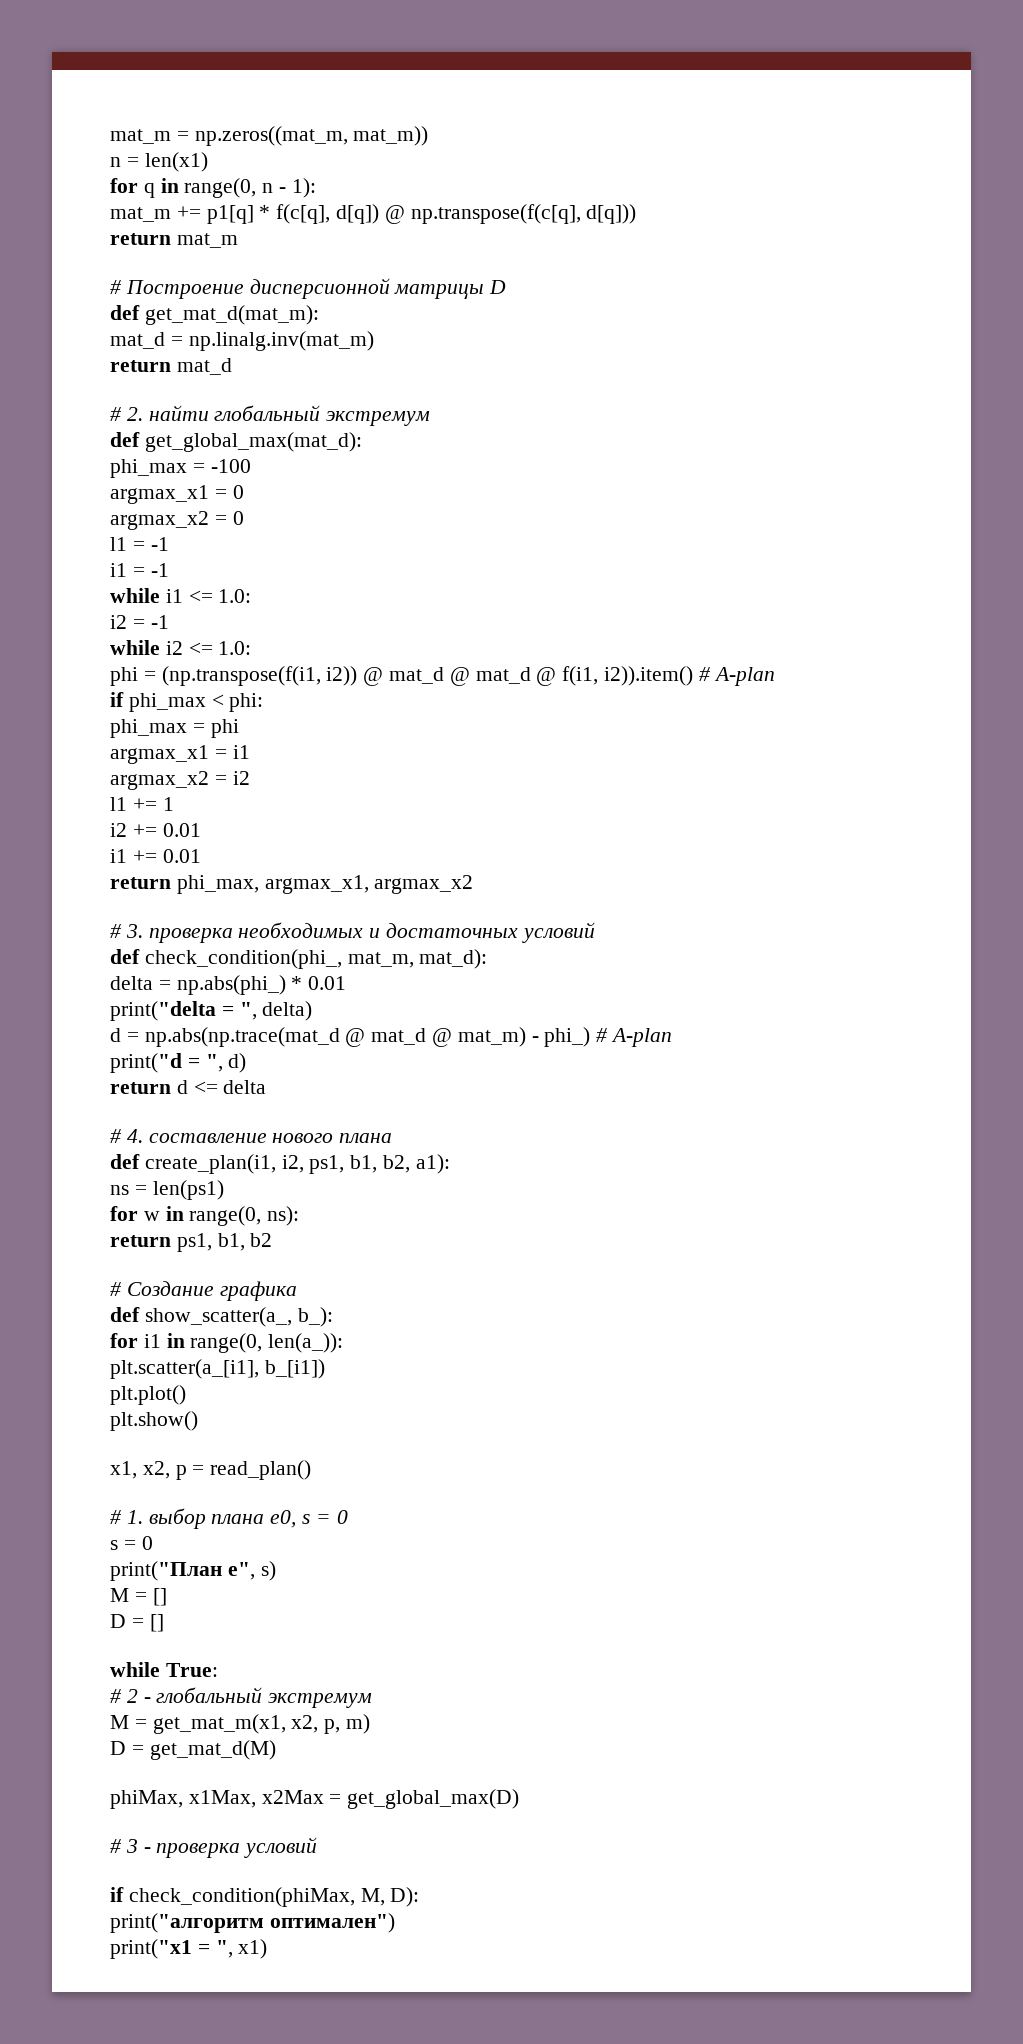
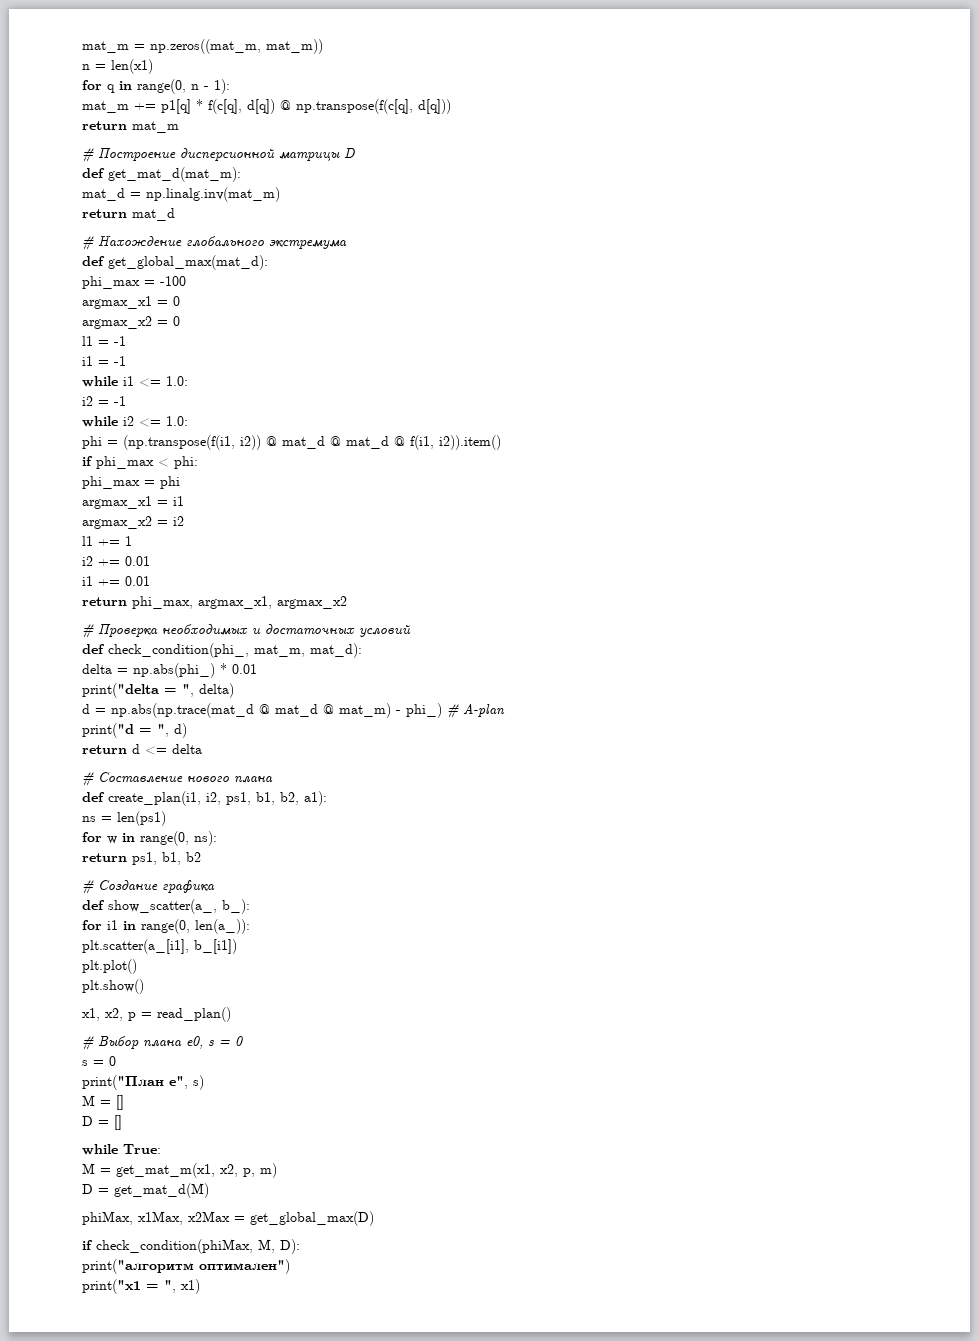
- # 2. найти глобальный экстремум
+ # Нахождение глобального экстремума
- phi = (np.transpose(f(i1, i2)) @ mat_d @ mat_d @ f(i1, i2)).item() # A-plan
+ phi = (np.transpose(f(i1, i2)) @ mat_d @ mat_d @ f(i1, i2)).item()
- # 3. проверка необходимых и достаточных условий
+ # Проверка необходимых и достаточных условий
- # 4. составление нового плана
+ # Составление нового плана
- # 1. выбор плана e0, s = 0
+ # Выбор плана e0, s = 0
- # 2 - глобальный экстремум
- # 3 - проверка условий

